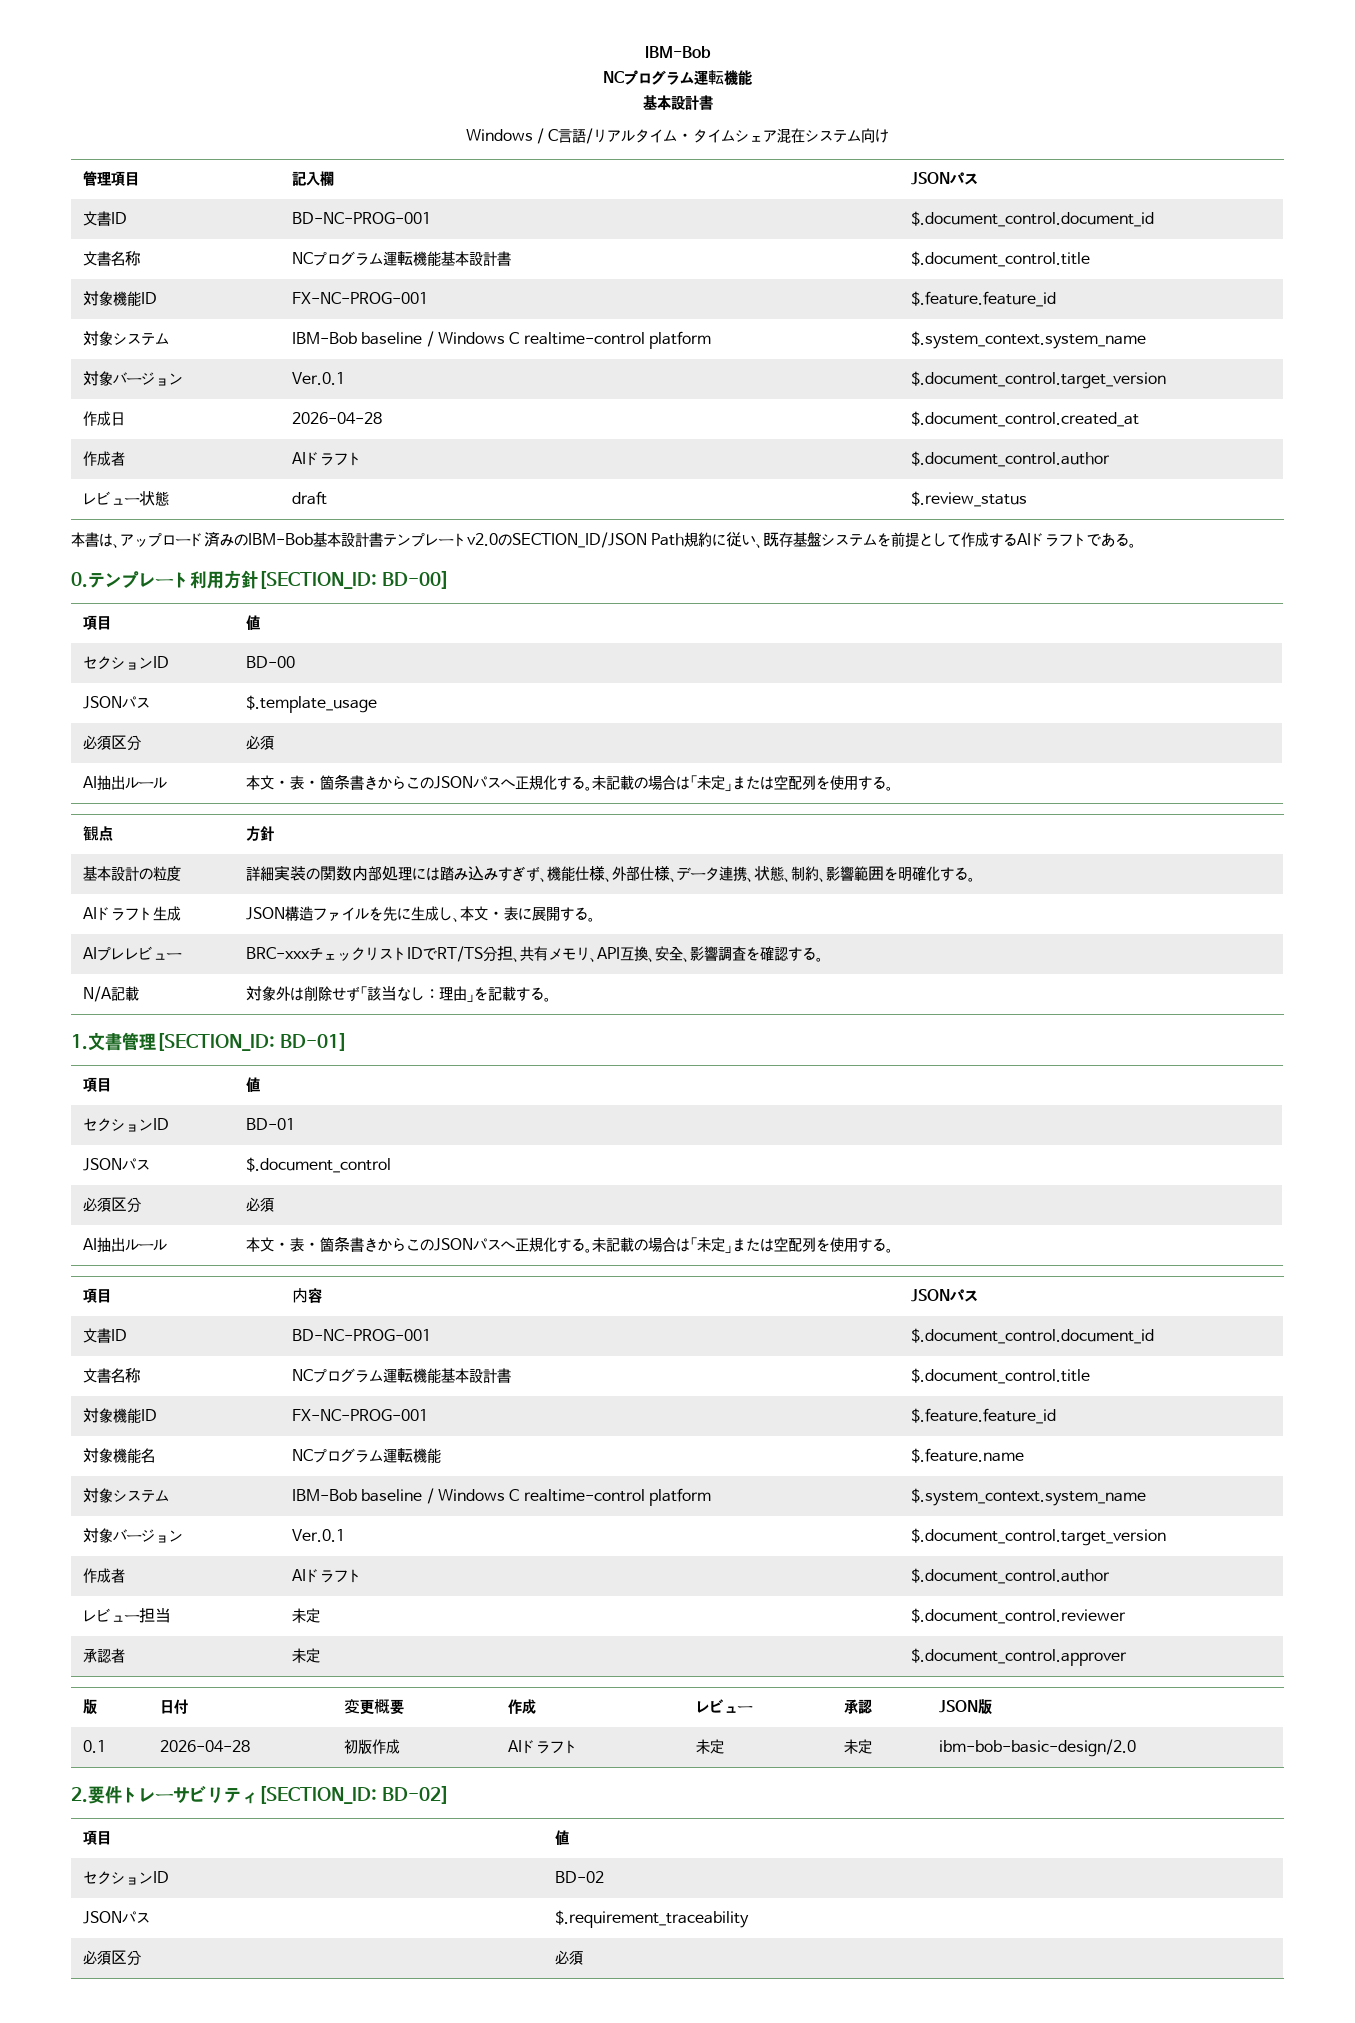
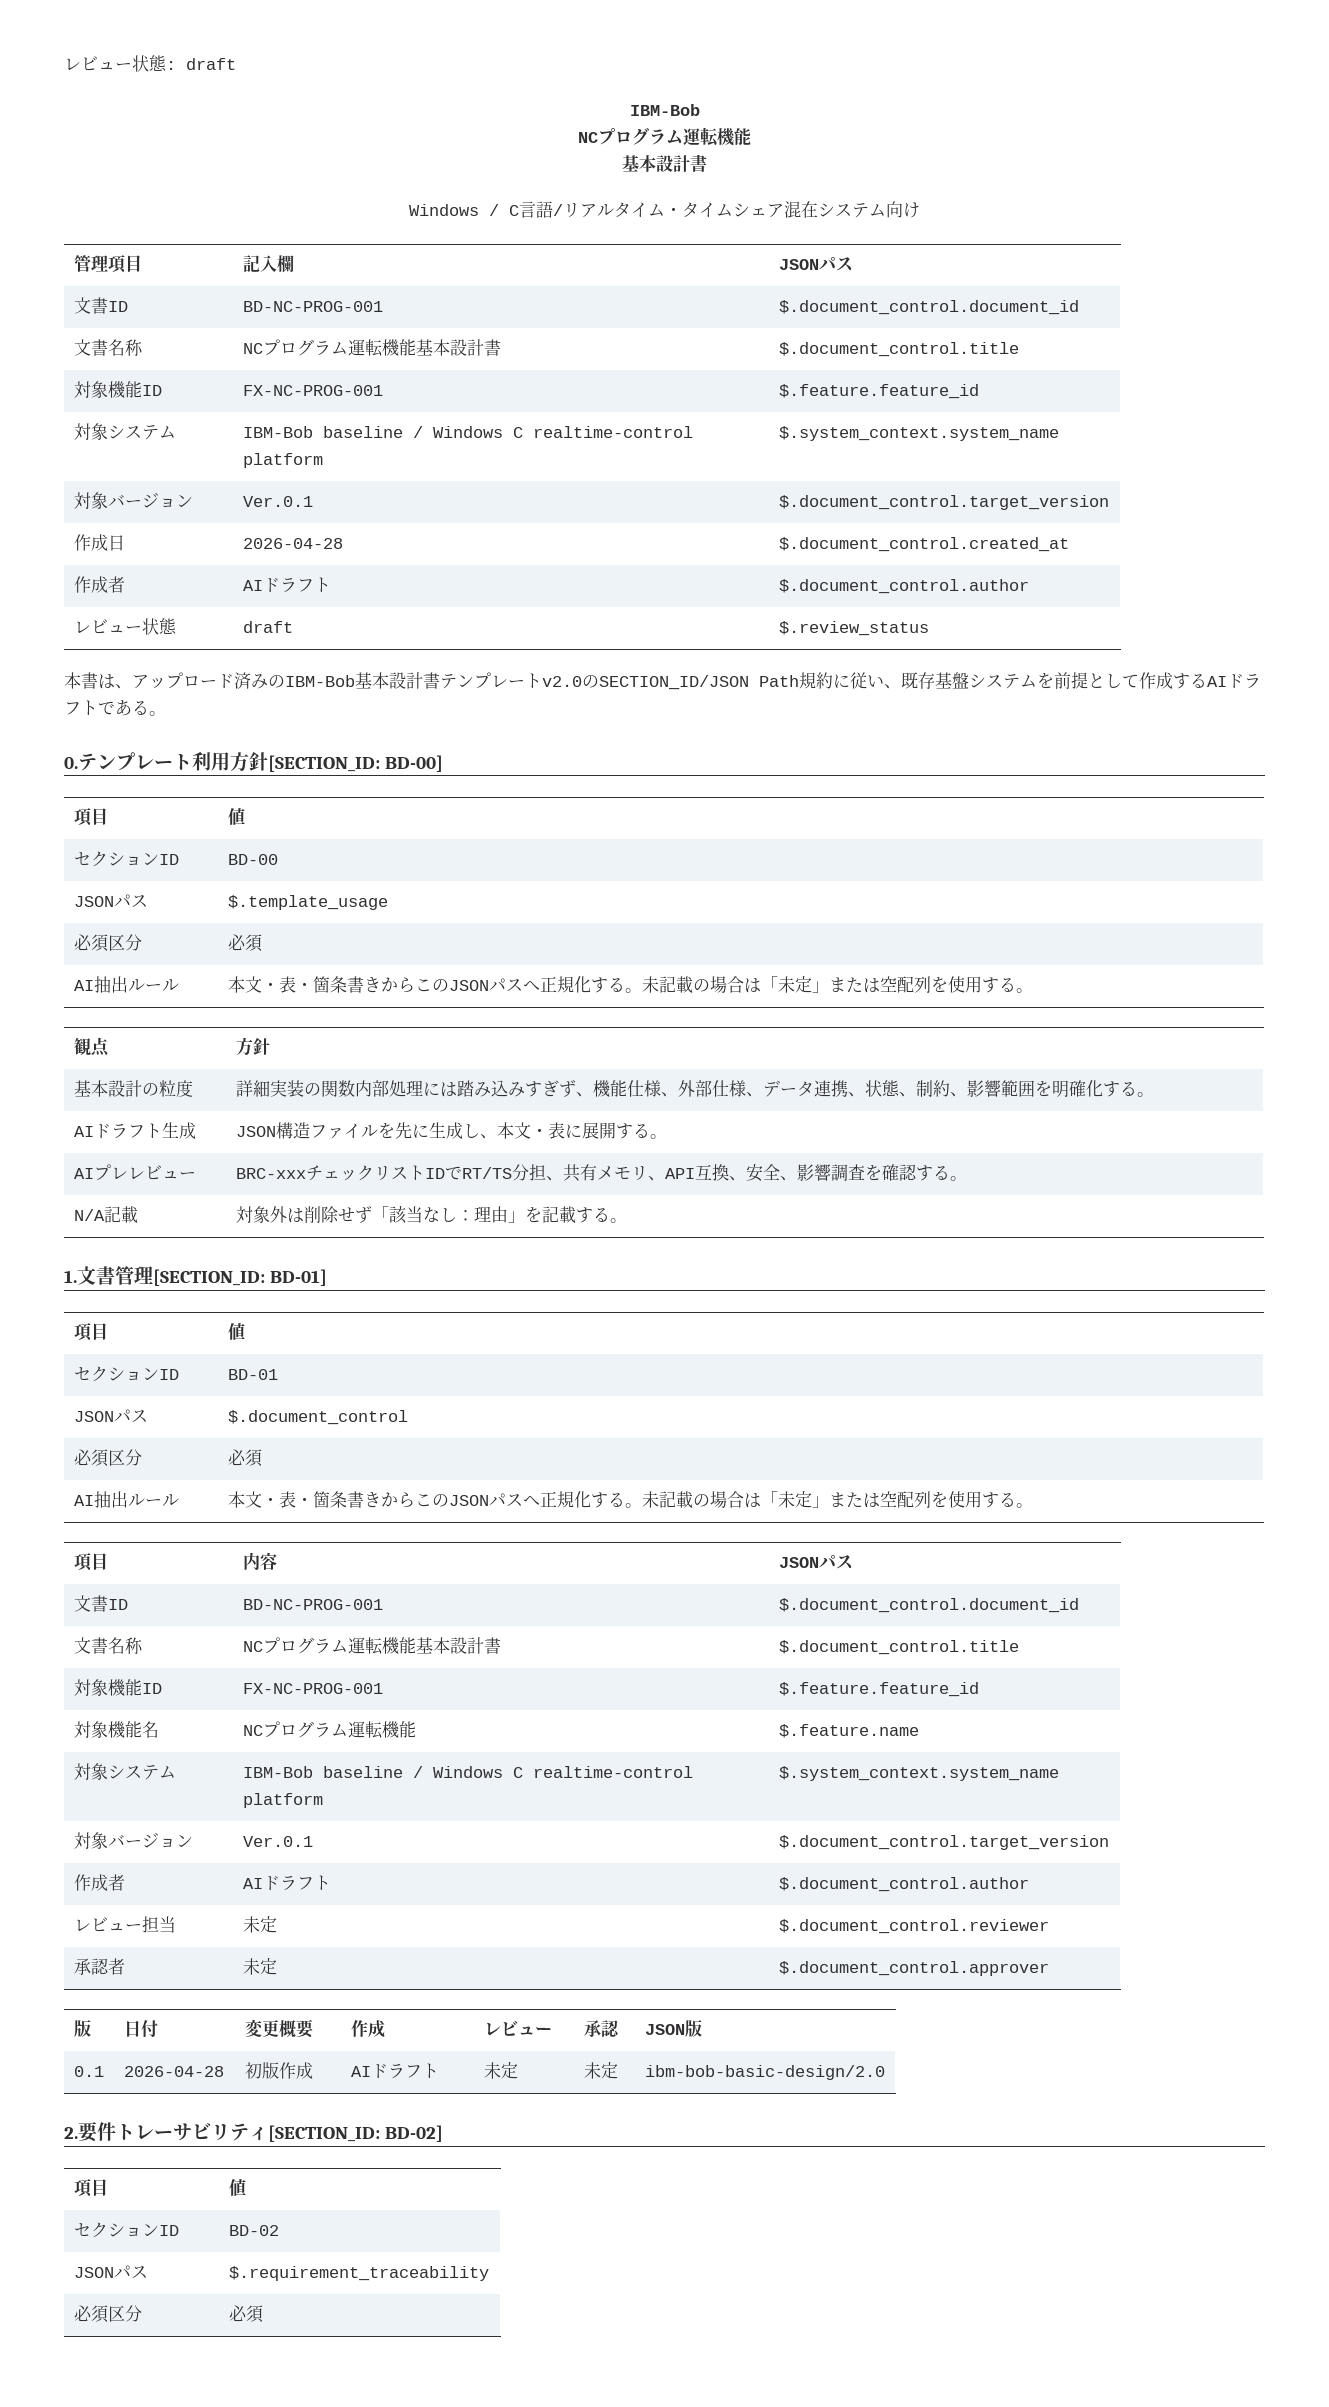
+ レビュー状態: draft

